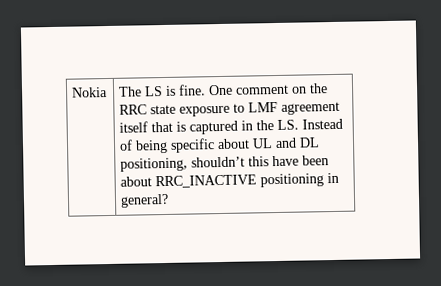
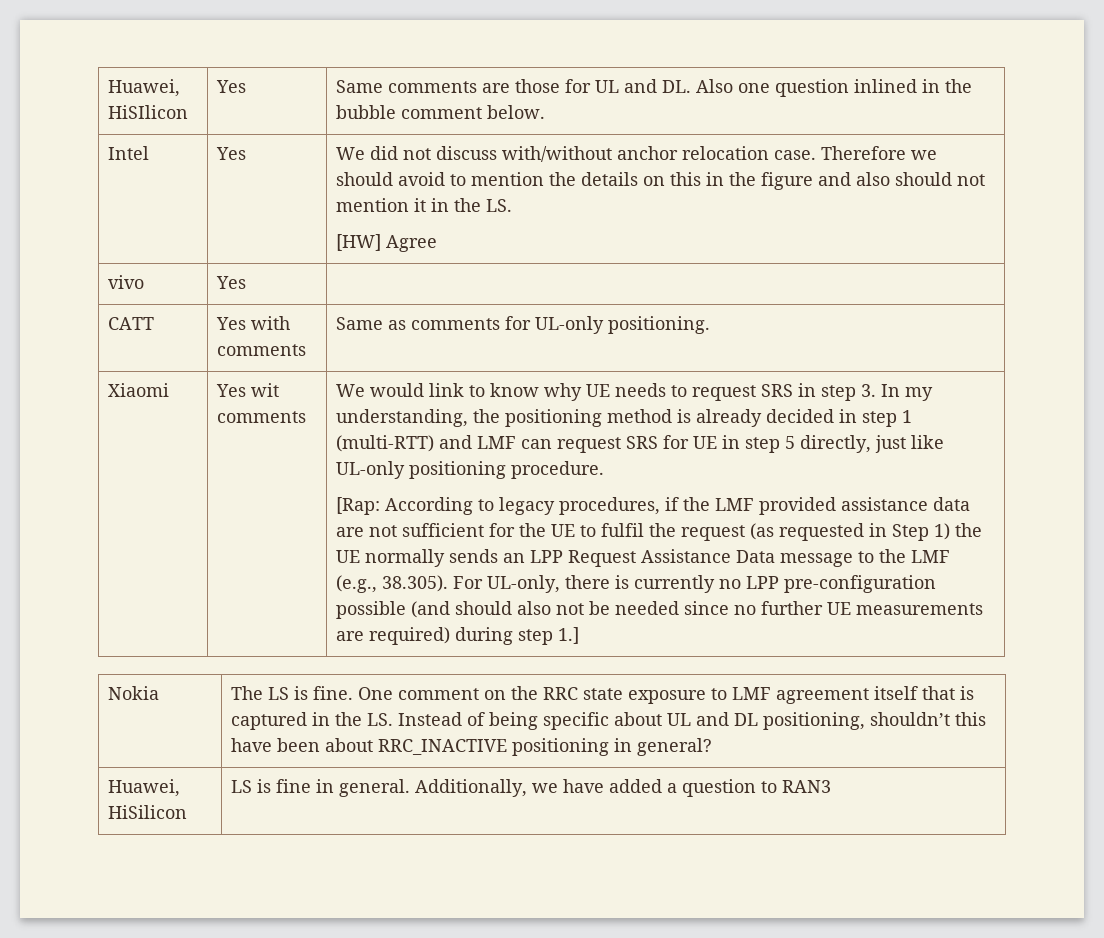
+ Huawei, HiSIlicon | Yes | Same comments are those for UL and DL. Also one question inlined in the bubble comment below.
+ Intel | Yes | We did not discuss with/without anchor relocation case. Therefore we should avoid to mention the details on this in the figure and also should not mention it in the LS.
+ [HW] Agree
+ vivo | Yes |
+ CATT | Yes with comments | Same as comments for UL-only positioning.
+ Xiaomi | Yes wit comments | We would link to know why UE needs to request SRS in step 3. In my understanding, the positioning method is already decided in step 1 (multi-RTT) and LMF can request SRS for UE in step 5 directly, just like UL-only positioning procedure.
+ [Rap: According to legacy procedures, if the LMF provided assistance data are not sufficient for the UE to fulfil the request (as requested in Step 1) the UE normally sends an LPP Request Assistance Data message to the LMF (e.g., 38.305). For UL-only, there is currently no LPP pre-configuration possible (and should also not be needed since no further UE measurements are required) during step 1.]
+ Huawei, HiSilicon | LS is fine in general. Additionally, we have added a question to RAN3

